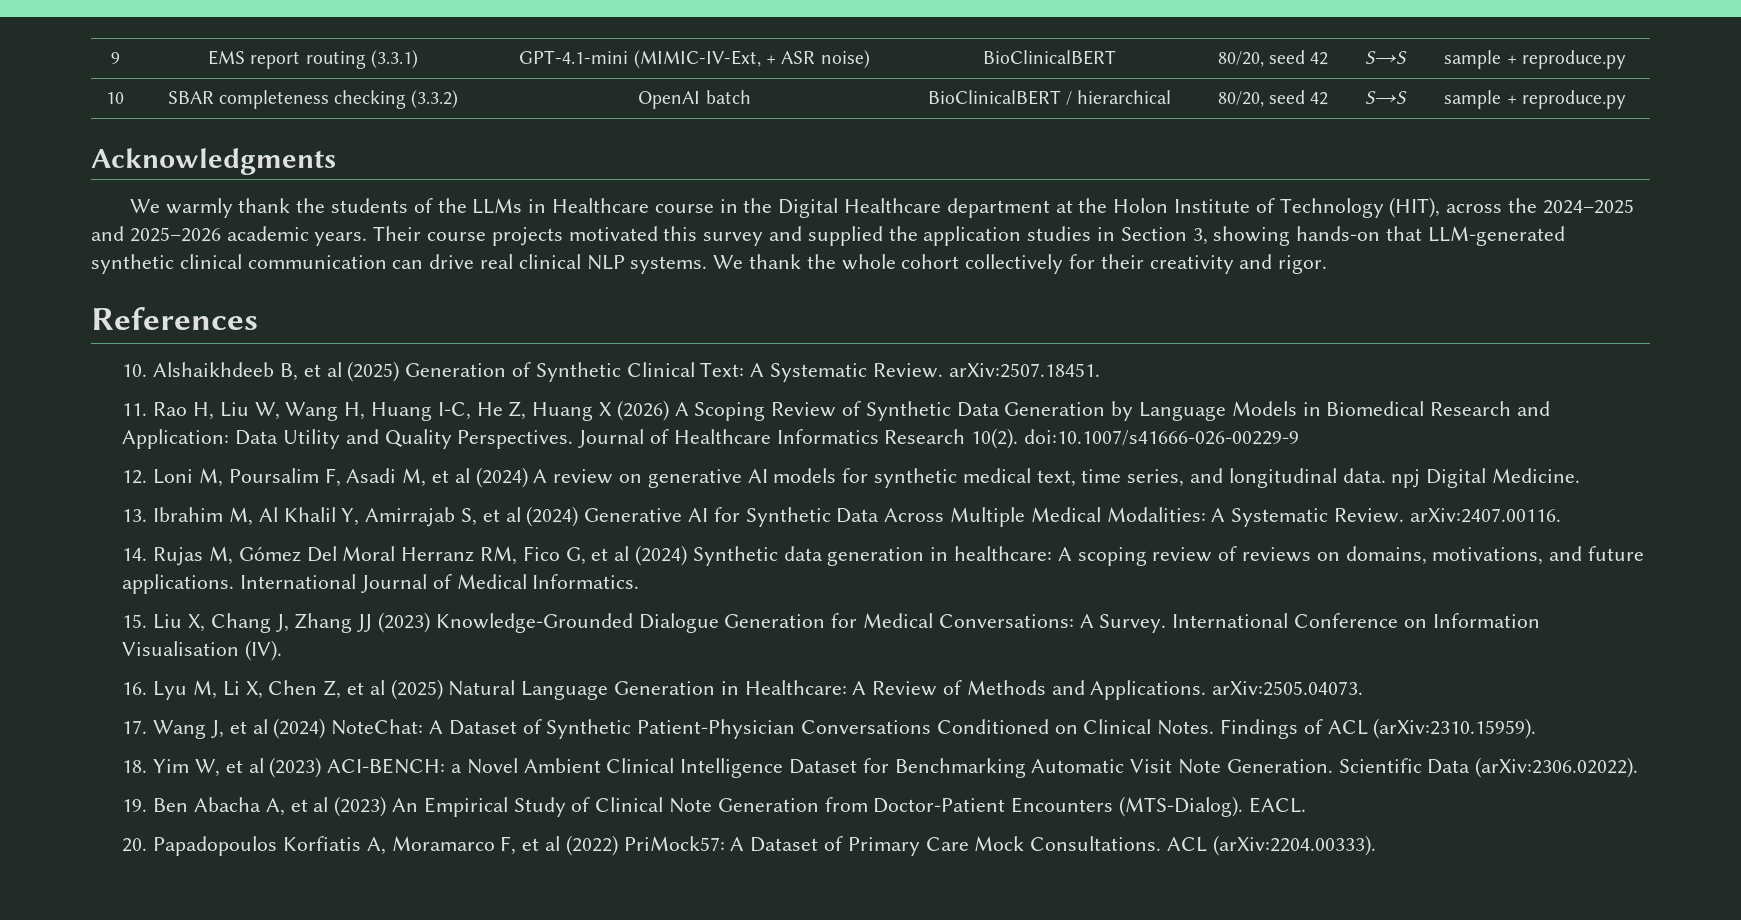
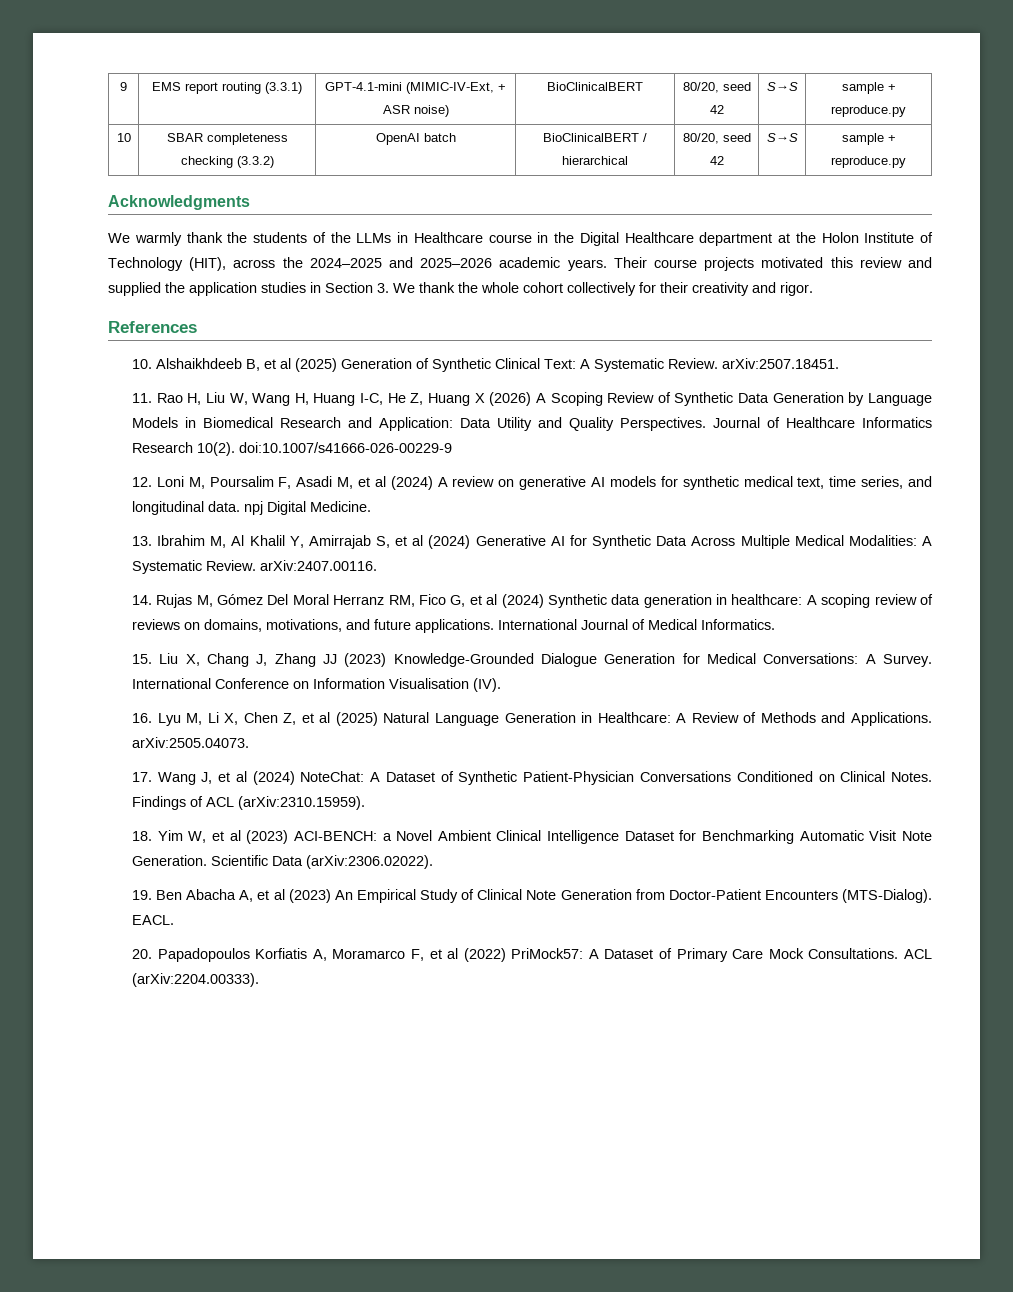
- Their course projects motivated this survey and supplied the application studies in Section 3, showing hands-on that LLM-generated synthetic clinical communication can drive real clinical NLP systems. We thank the whole cohort collectively for their creativity and rigor.
+ Their course projects motivated this review and supplied the application studies in Section 3. We thank the whole cohort collectively for their creativity and rigor.

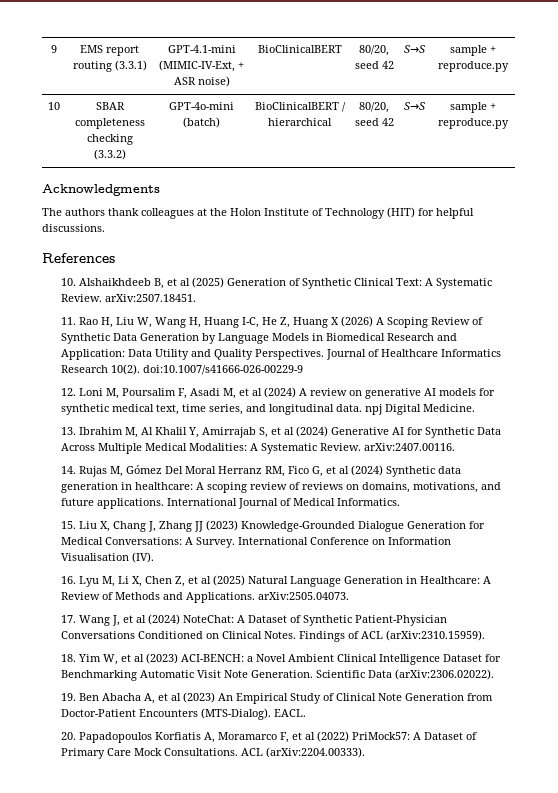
- 10 | SBAR completeness checking (3.3.2) | OpenAI batch | BioClinicalBERT / hierarchical | 80/20, seed 42 | S→S | sample + reproduce.py
+ 10 | SBAR completeness checking (3.3.2) | GPT-4o-mini (batch) | BioClinicalBERT / hierarchical | 80/20, seed 42 | S→S | sample + reproduce.py
- We warmly thank the students of the LLMs in Healthcare course in the Digital Healthcare department at the Holon Institute of Technology (HIT), across the 2024–2025 and 2025–2026 academic years. Their course projects motivated this review and supplied the application studies in Section 3. We thank the whole cohort collectively for their creativity and rigor.
+ The authors thank colleagues at the Holon Institute of Technology (HIT) for helpful discussions.

